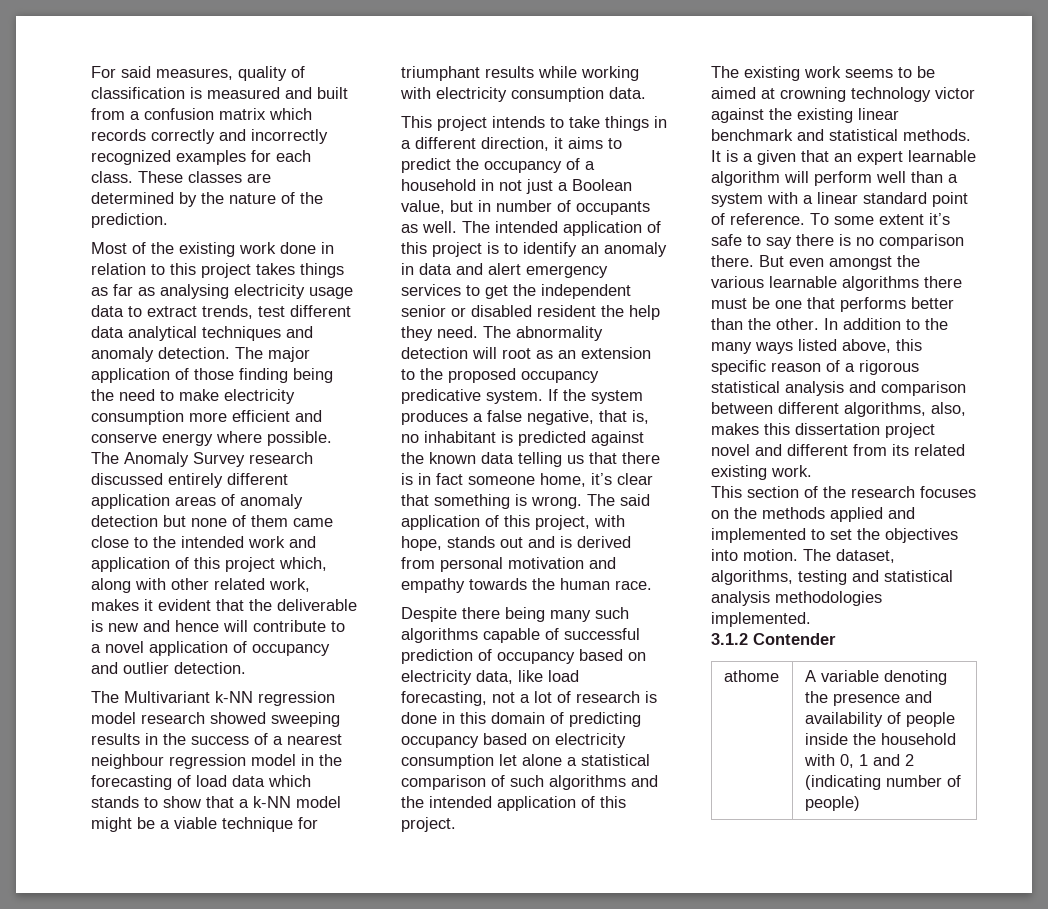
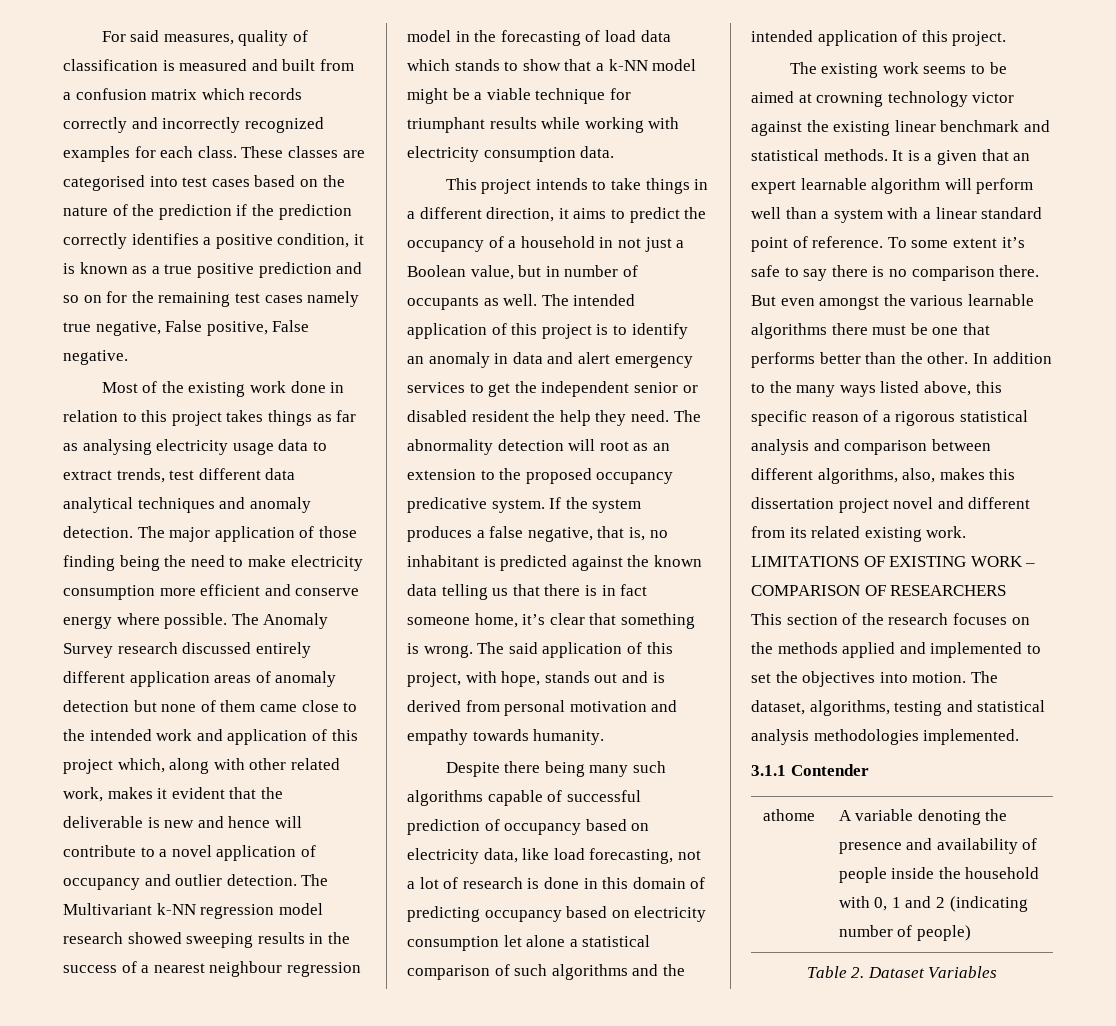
- These classes are determined by the nature of the prediction.
+ These classes are categorised into test cases based on the nature of the prediction if the prediction correctly identifies a positive condition, it is known as a true positive prediction and so on for the remaining test cases namely true negative, False positive, False negative.
- The Anomaly Survey research discussed entirely different application areas of anomaly detection but none of them came close to the intended work and application of this project which, along with other related work, makes it evident that the deliverable is new and hence will contribute to a novel application of occupancy and outlier detection.
- The Multivariant k-NN regression model research showed sweeping results in the success of a nearest neighbour regression model in the forecasting of load data which stands to show that a k-NN model might be a viable technique for triumphant results while working with electricity consumption data.
+ The Anomaly Survey research discussed entirely different application areas of anomaly detection but none of them came close to the intended work and application of this project which, along with other related work, makes it evident that the deliverable is new and hence will contribute to a novel application of occupancy and outlier detection. The Multivariant k-NN regression model research showed sweeping results in the success of a nearest neighbour regression model in the forecasting of load data which stands to show that a k-NN model might be a viable technique for triumphant results while working with electricity consumption data.
- The said application of this project, with hope, stands out and is derived from personal motivation and empathy towards the human race.
+ The said application of this project, with hope, stands out and is derived from personal motivation and empathy towards humanity.
+ LIMITATIONS OF EXISTING WORK – COMPARISON OF RESEARCHERS
- 3.1.2 Contender
+ 3.1.1 Contender
+ Table 2. Dataset Variables

